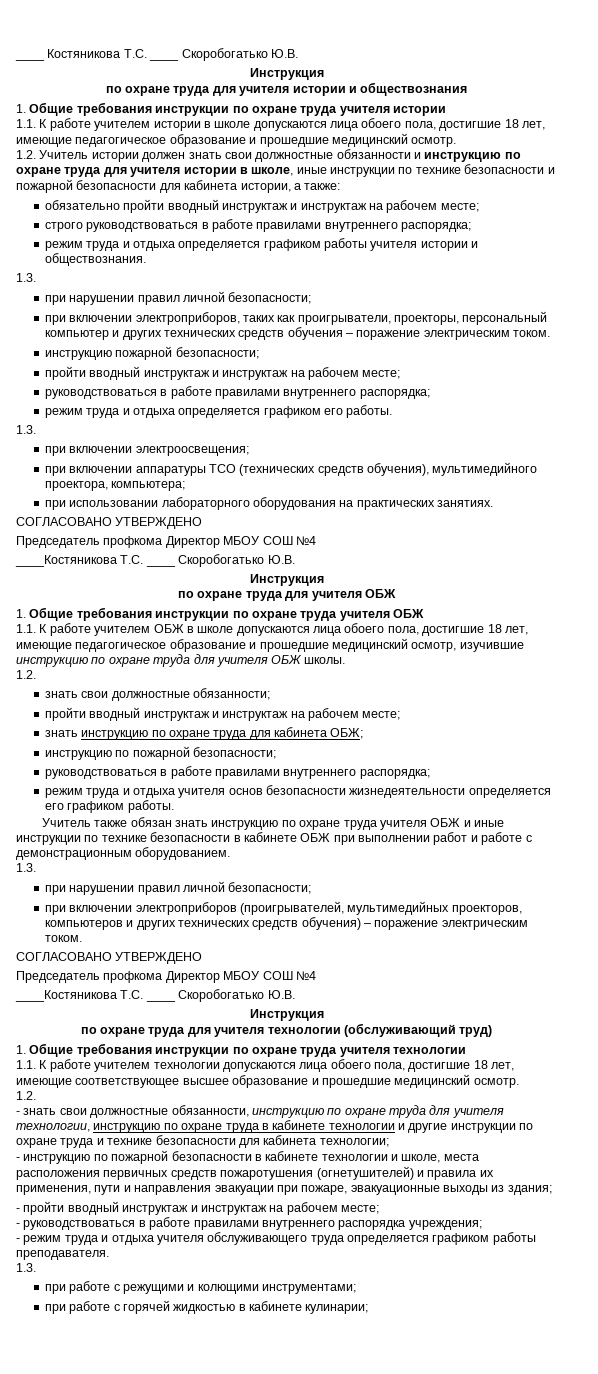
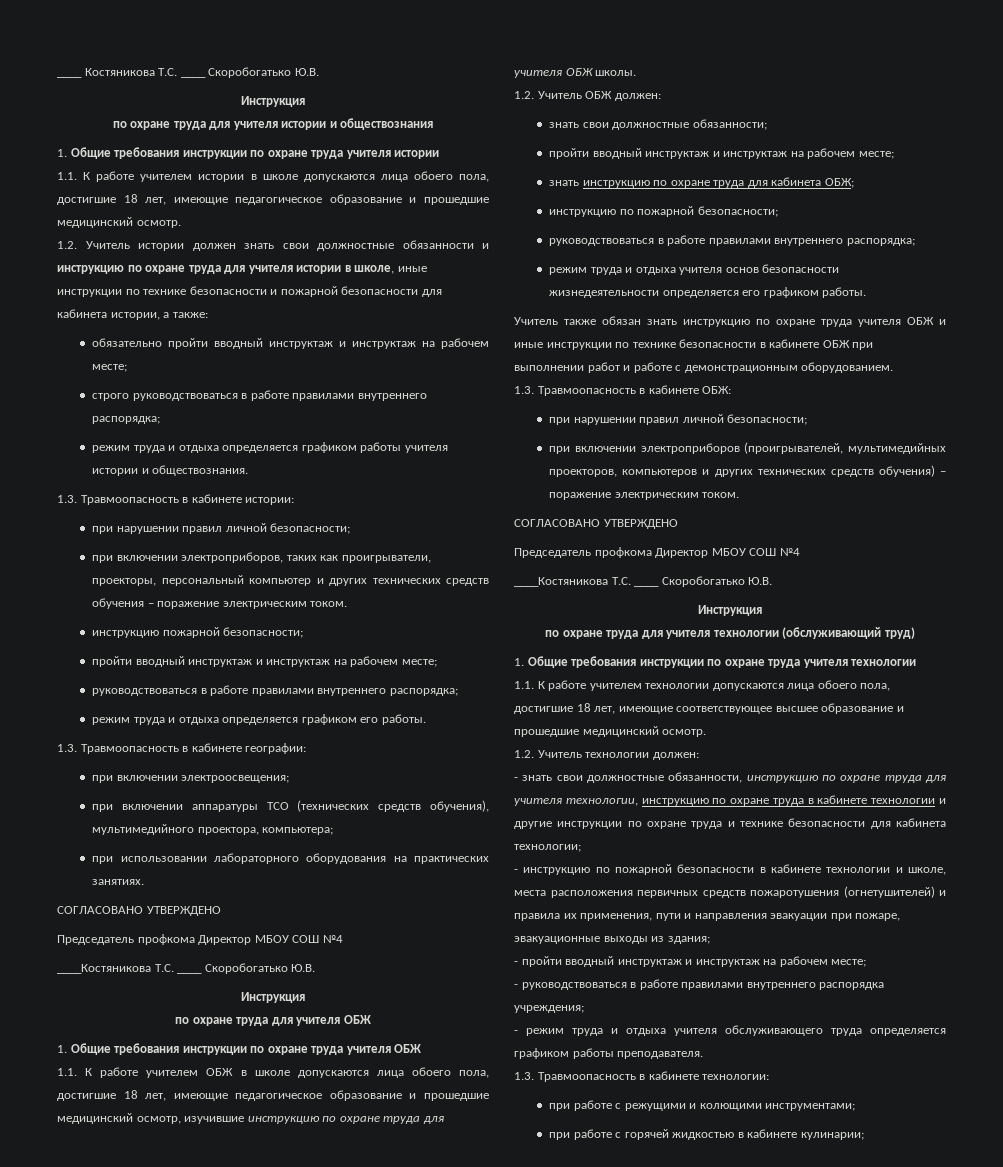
  режим труда и отдыха определяется графиком работы учителя истории и обществознания.
- 1.3.
+ 1.3. Травмоопасность в кабинете истории:
  режим труда и отдыха определяется графиком его работы.
- 1.3.
+ 1.3. Травмоопасность в кабинете географии:
  1.1. К работе учителем ОБЖ в школе допускаются лица обоего пола, достигшие 18 лет, имеющие педагогическое образование и прошедшие медицинский осмотр, изучившие инструкцию по охране труда для учителя ОБЖ школы.
- 1.2.
+ 1.2. Учитель ОБЖ должен:
  Учитель также обязан знать инструкцию по охране труда учителя ОБЖ и иные инструкции по технике безопасности в кабинете ОБЖ при выполнении работ и работе с демонстрационным оборудованием.
- 1.3.
+ 1.3. Травмоопасность в кабинете ОБЖ:
  1.1. К работе учителем технологии допускаются лица обоего пола, достигшие 18 лет, имеющие соответствующее высшее образование и прошедшие медицинский осмотр.
- 1.2.
+ 1.2. Учитель технологии должен:
  - режим труда и отдыха учителя обслуживающего труда определяется графиком работы преподавателя.
- 1.3.
+ 1.3. Травмоопасность в кабинете технологии:

